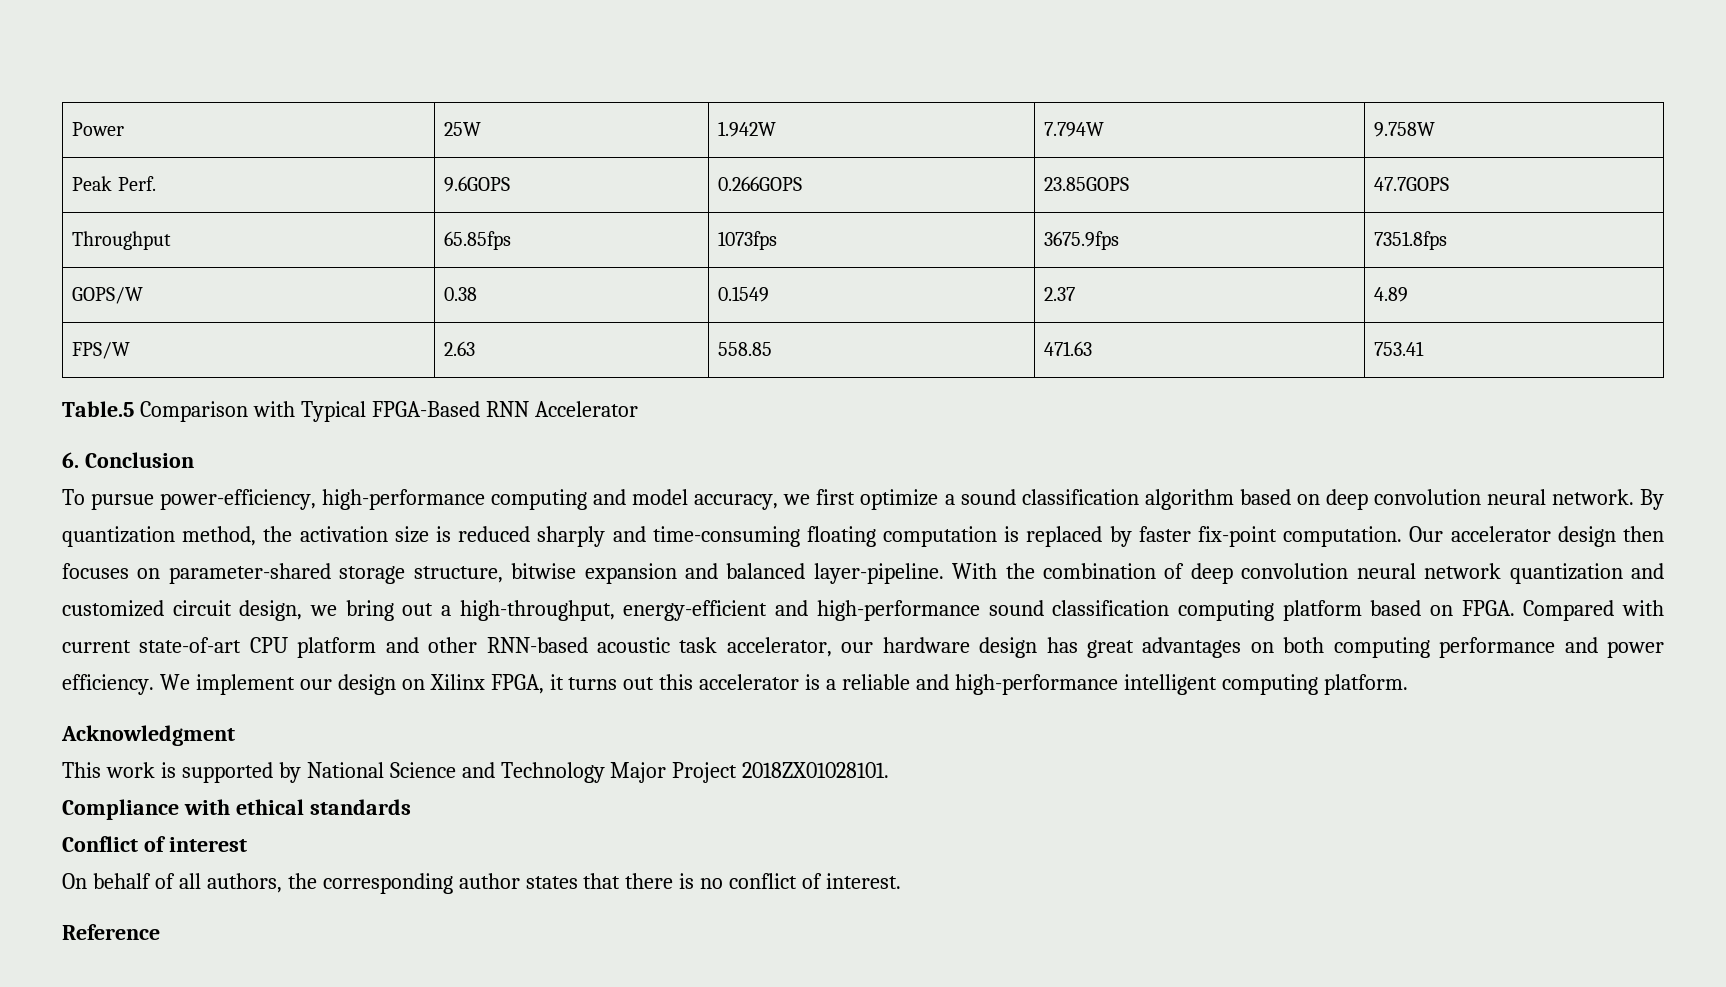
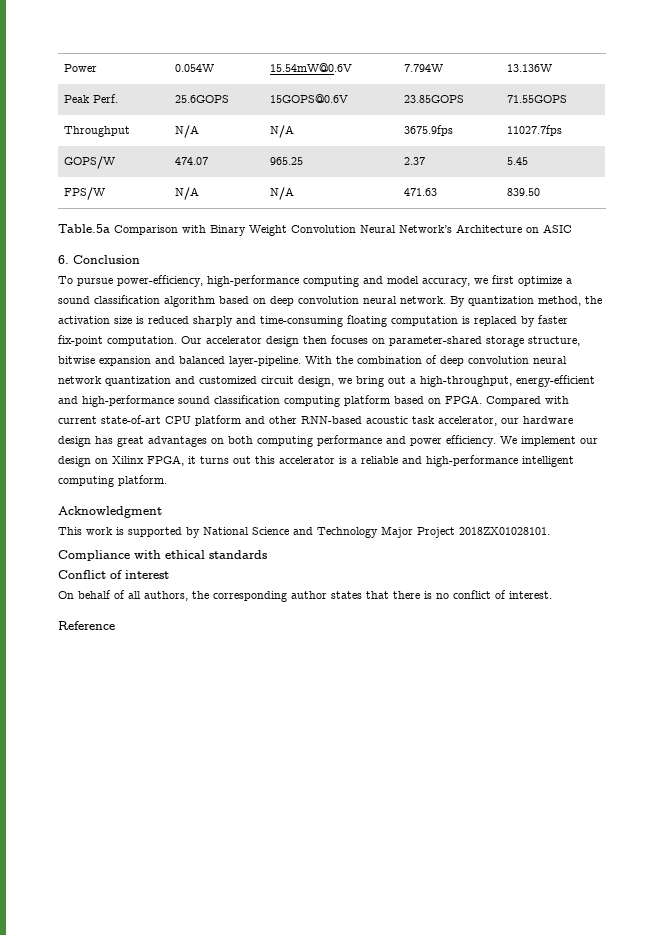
- Power | 25W | 1.942W | 7.794W | 9.758W
+ Power | 0.054W | 15.54mW@0.6V | 7.794W | 13.136W
- Peak Perf. | 9.6GOPS | 0.266GOPS | 23.85GOPS | 47.7GOPS
+ Peak Perf. | 25.6GOPS | 15GOPS@0.6V | 23.85GOPS | 71.55GOPS
- Throughput | 65.85fps | 1073fps | 3675.9fps | 7351.8fps
+ Throughput | N/A | N/A | 3675.9fps | 11027.7fps
- GOPS/W | 0.38 | 0.1549 | 2.37 | 4.89
+ GOPS/W | 474.07 | 965.25 | 2.37 | 5.45
- FPS/W | 2.63 | 558.85 | 471.63 | 753.41
- Table.5 Comparison with Typical FPGA-Based RNN Accelerator
+ FPS/W | N/A | N/A | 471.63 | 839.50
+ Table.5a Comparison with Binary Weight Convolution Neural Network’s Architecture on ASIC

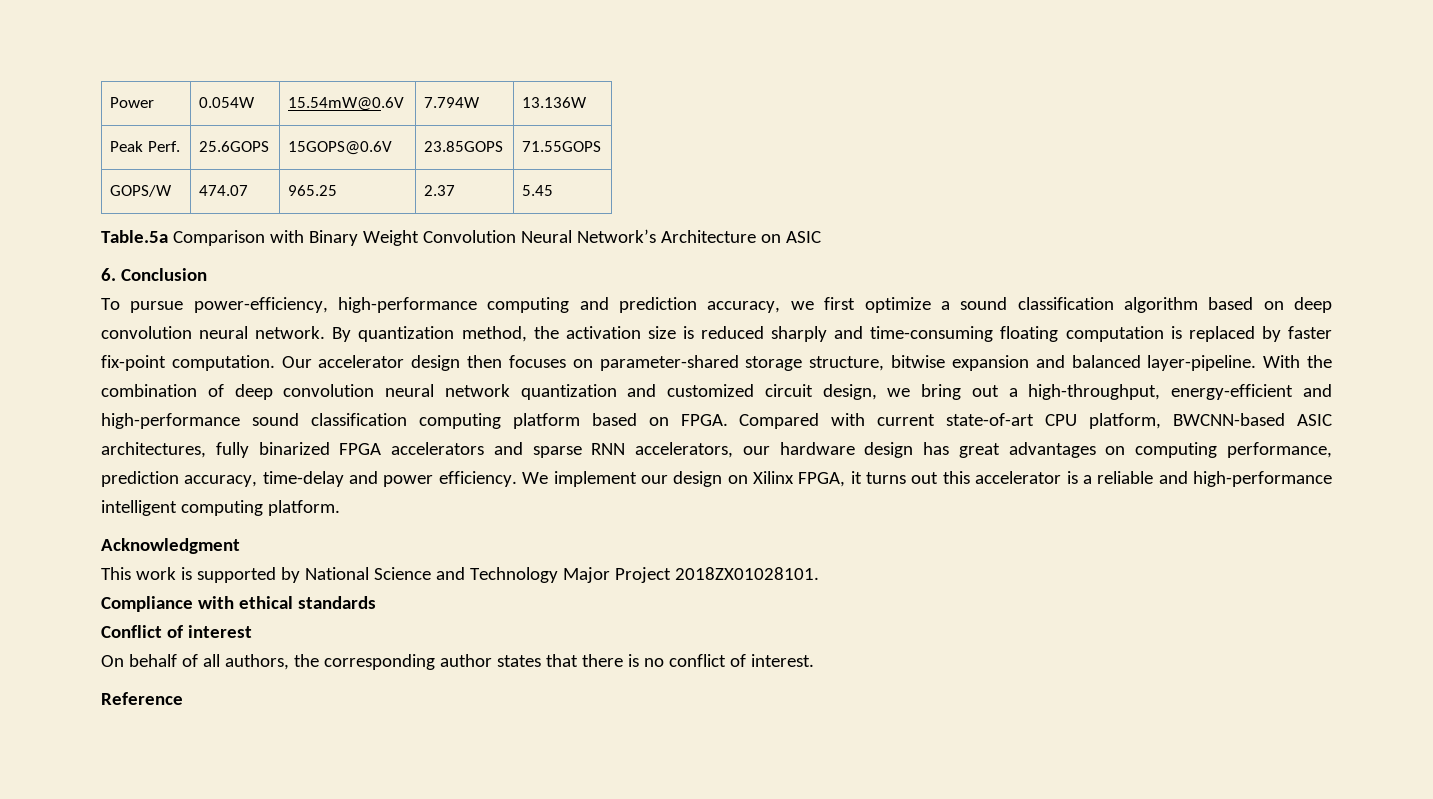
- Throughput | N/A | N/A | 3675.9fps | 11027.7fps
- FPS/W | N/A | N/A | 471.63 | 839.50
- To pursue power-efficiency, high-performance computing and model accuracy, we first optimize a sound classification algorithm based on deep convolution neural network.
+ To pursue power-efficiency, high-performance computing and prediction accuracy, we first optimize a sound classification algorithm based on deep convolution neural network.
- Compared with current state-of-art CPU platform and other RNN-based acoustic task accelerator, our hardware design has great advantages on both computing performance and power efficiency.
+ Compared with current state-of-art CPU platform, BWCNN-based ASIC architectures, fully binarized FPGA accelerators and sparse RNN accelerators, our hardware design has great advantages on computing performance, prediction accuracy, time-delay and power efficiency.

